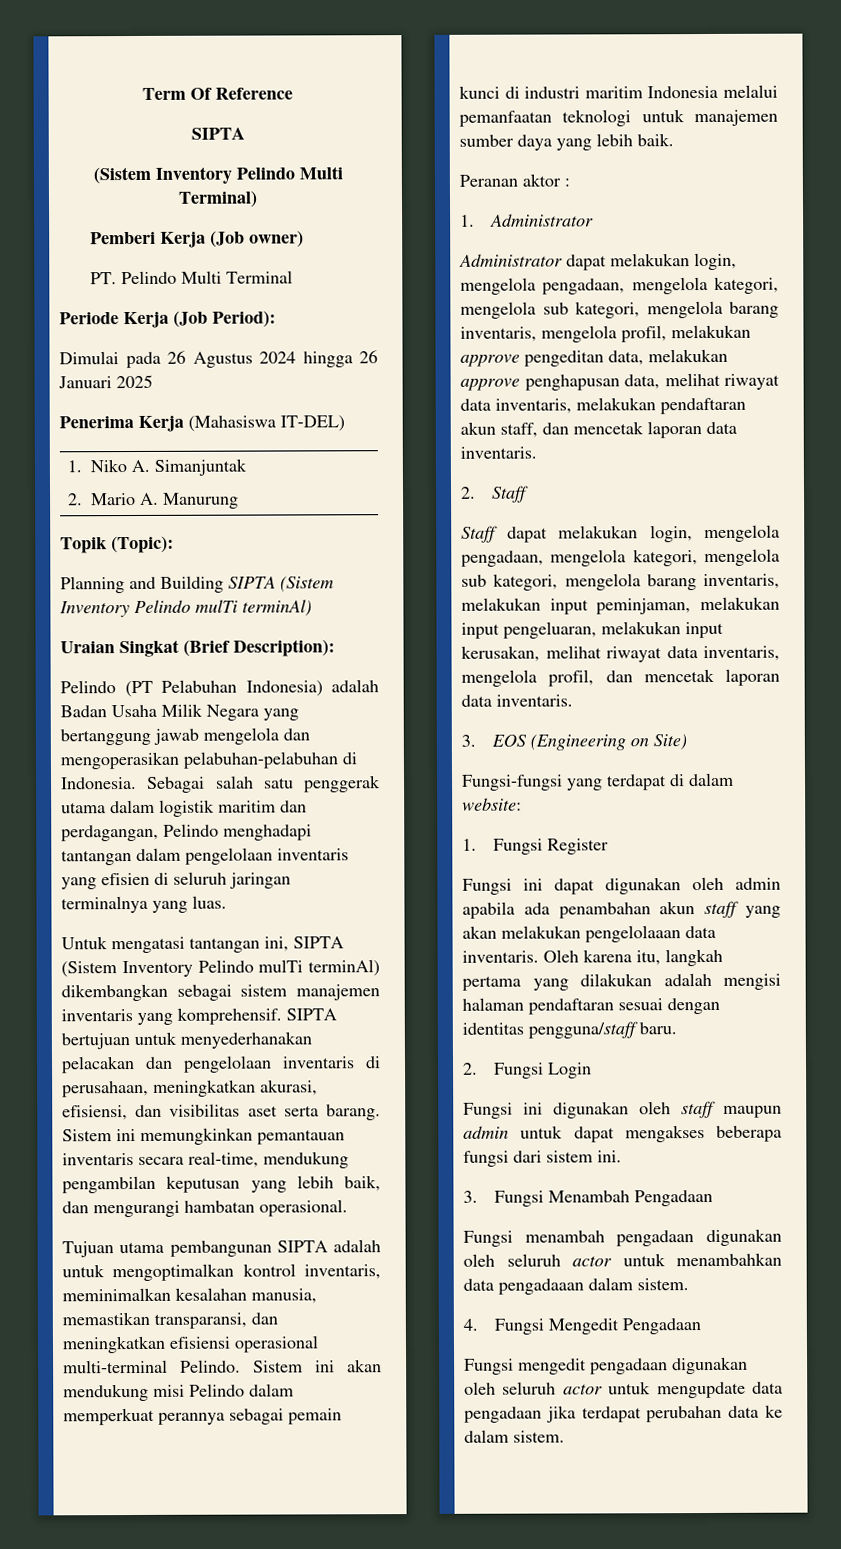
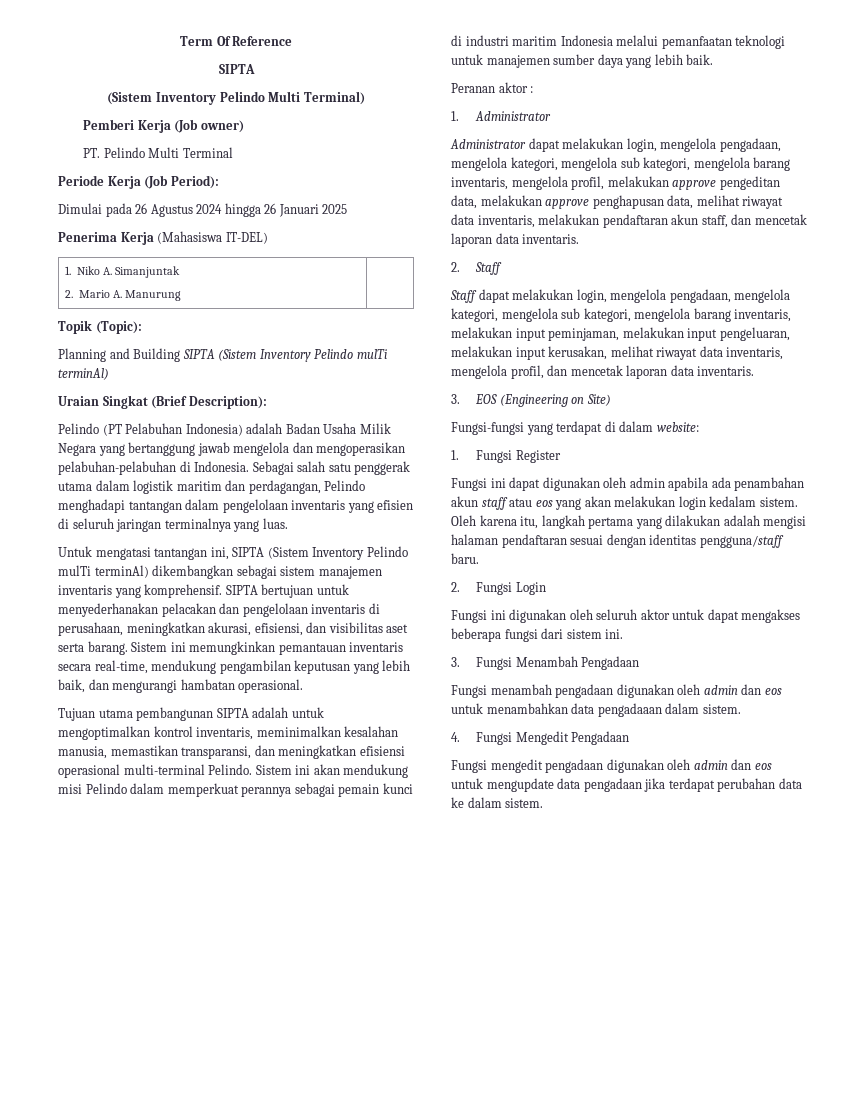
- Fungsi ini dapat digunakan oleh admin apabila ada penambahan akun staff yang akan melakukan pengelolaaan data inventaris.
+ Fungsi ini dapat digunakan oleh admin apabila ada penambahan akun staff atau eos yang akan melakukan login kedalam sistem.
- Fungsi ini digunakan oleh staff maupun admin untuk dapat mengakses beberapa fungsi dari sistem ini.
+ Fungsi ini digunakan oleh seluruh aktor untuk dapat mengakses beberapa fungsi dari sistem ini.
- Fungsi menambah pengadaan digunakan oleh seluruh actor untuk menambahkan data pengadaaan dalam sistem.
+ Fungsi menambah pengadaan digunakan oleh admin dan eos untuk menambahkan data pengadaaan dalam sistem.
- Fungsi mengedit pengadaan digunakan oleh seluruh actor untuk mengupdate data pengadaan jika terdapat perubahan data ke dalam sistem.
+ Fungsi mengedit pengadaan digunakan oleh admin dan eos untuk mengupdate data pengadaan jika terdapat perubahan data ke dalam sistem.

